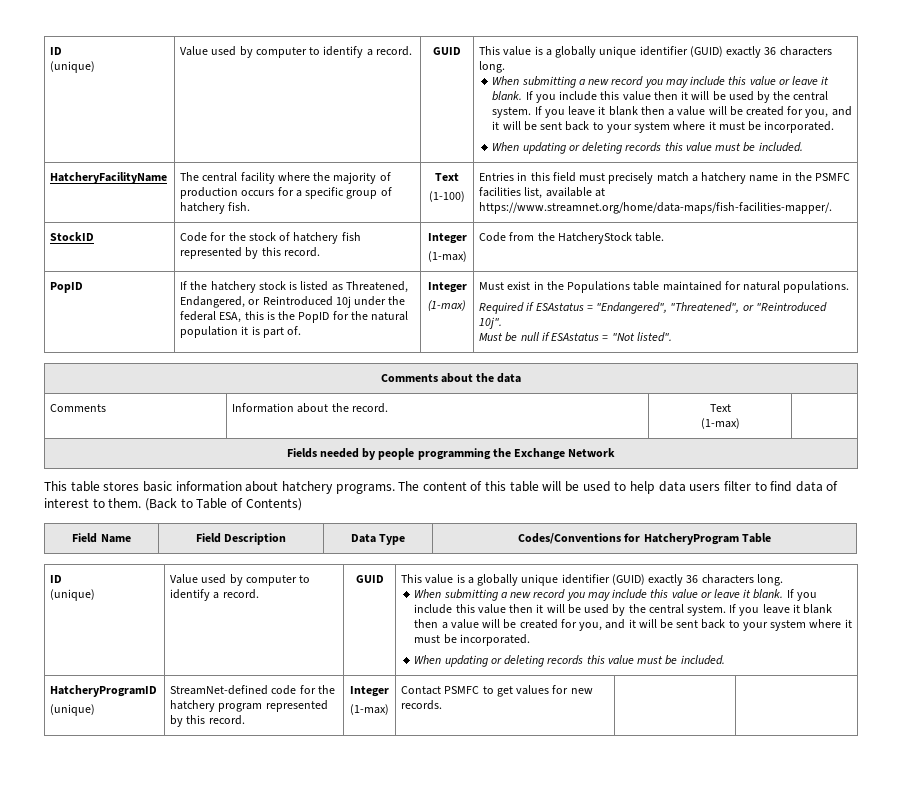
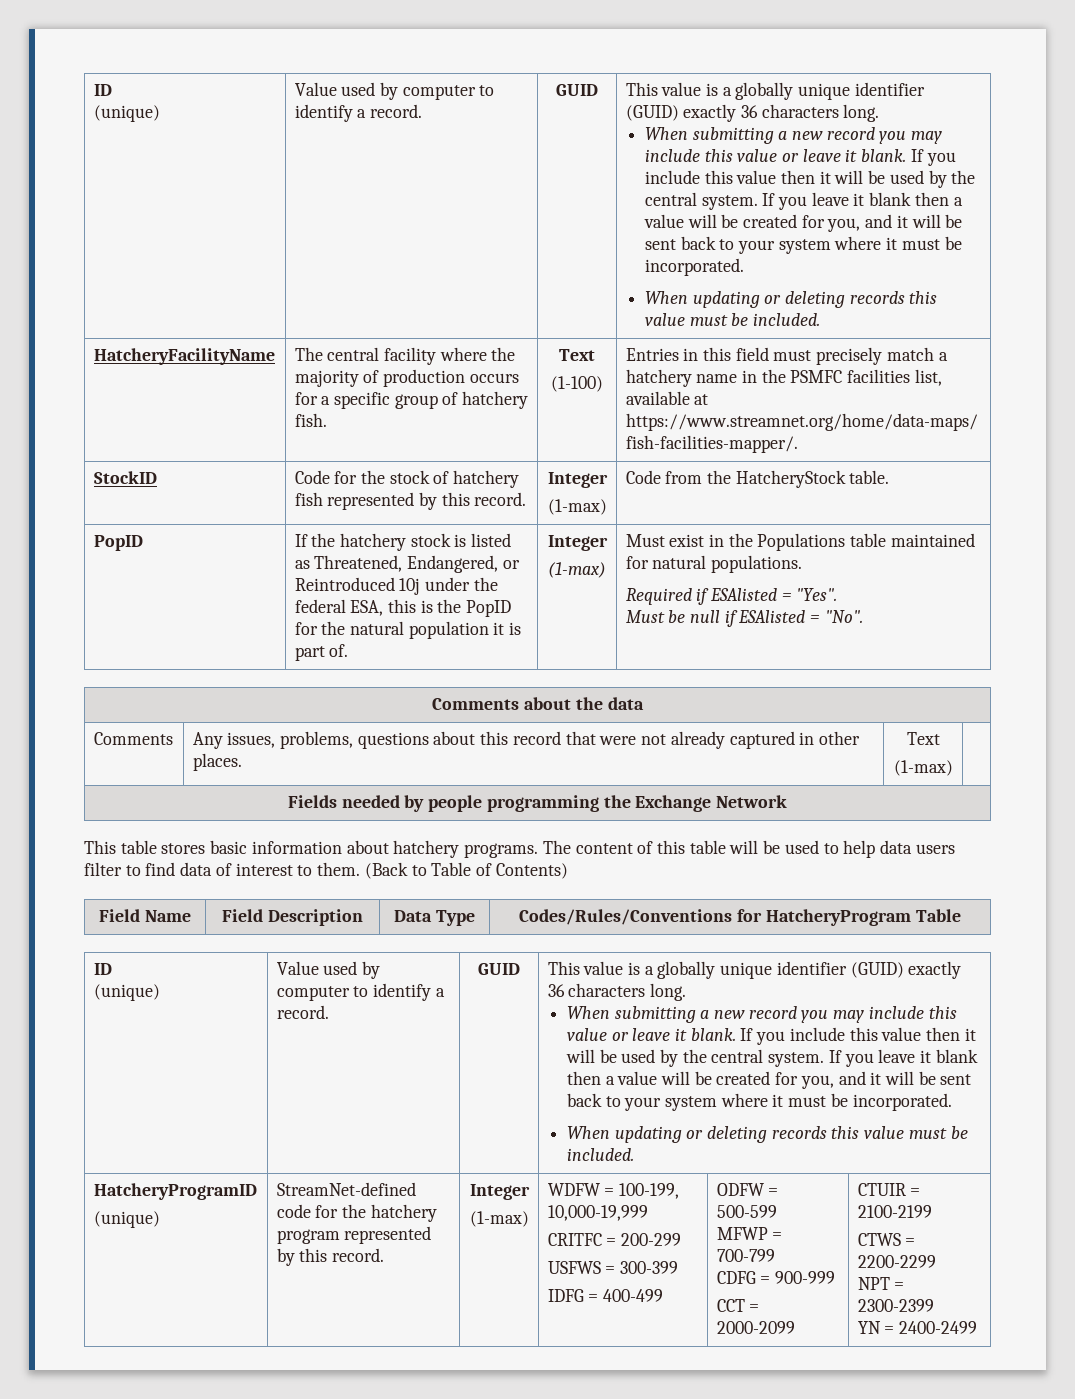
- Required if ESAstatus = "Endangered", "Threatened", or "Reintroduced 10j".
+ Required if ESAlisted = "Yes".
- Must be null if ESAstatus = "Not listed".
+ Must be null if ESAlisted = "No".
- Comments | Information about the record. | Text
+ Comments | Any issues, problems, questions about this record that were not already captured in other places. | Text
- Field Name | Field Description | Data Type | Codes/Conventions for HatcheryProgram Table
+ Field Name | Field Description | Data Type | Codes/Rules/Conventions for HatcheryProgram Table
- Contact PSMFC to get values for new records.
+ WDFW = 100-199, 10,000-19,999
+ CRITFC = 200-299
+ USFWS = 300-399
+ IDFG = 400-499 | ODFW = 500-599
+ MFWP = 700-799
+ CDFG = 900-999
+ CCT = 2000-2099 | CTUIR = 2100-2199
+ CTWS = 2200-2299
+ NPT = 2300-2399
+ YN = 2400-2499

